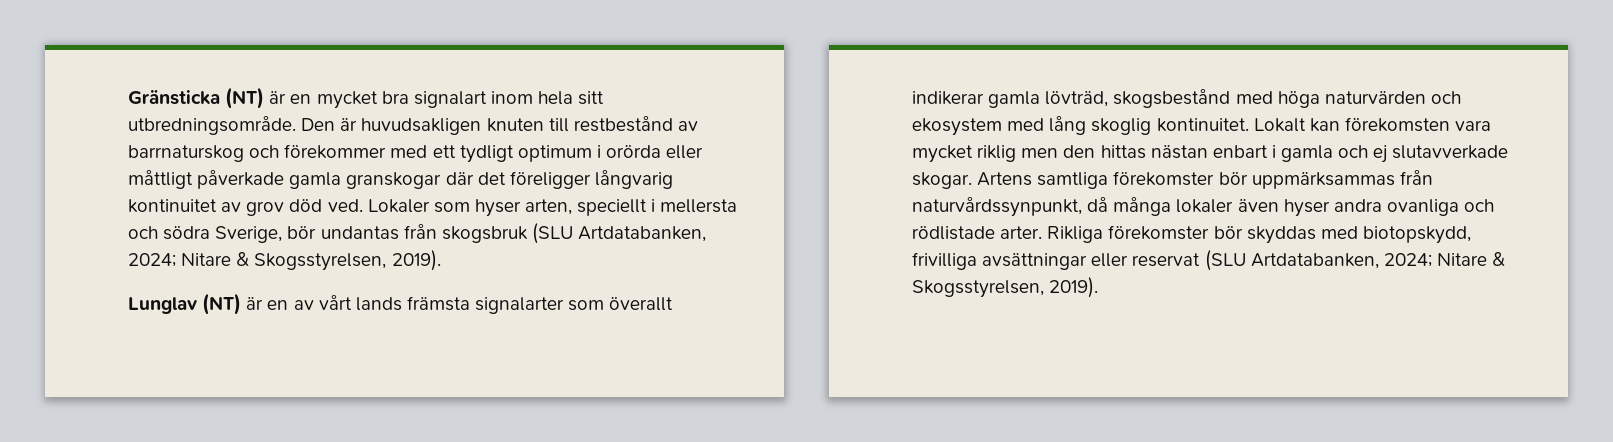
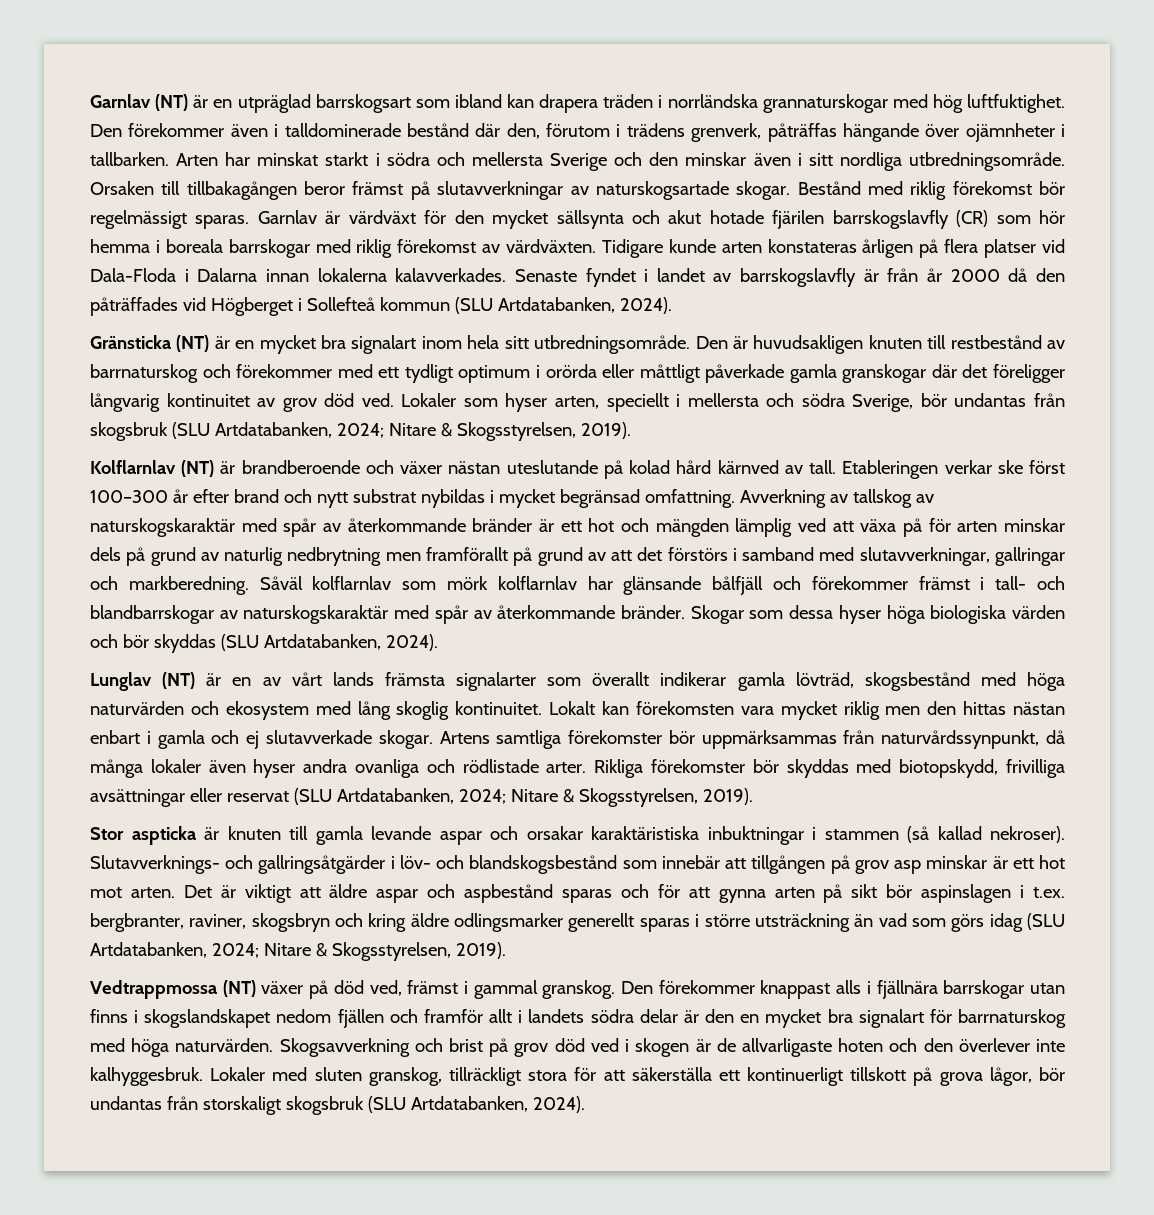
+ Garnlav (NT) är en utpräglad barrskogsart som ibland kan drapera träden i norrländska grannaturskogar med hög luftfuktighet. Den förekommer även i talldominerade bestånd där den, förutom i trädens grenverk, påträffas hängande över ojämnheter i tallbarken. Arten har minskat starkt i södra och mellersta Sverige och den minskar även i sitt nordliga utbredningsområde. Orsaken till tillbakagången beror främst på slutavverkningar av naturskogsartade skogar. Bestånd med riklig förekomst bör regelmässigt sparas. Garnlav är värdväxt för den mycket sällsynta och akut hotade fjärilen barrskogslavfly (CR) som hör hemma i boreala barrskogar med riklig förekomst av värdväxten. Tidigare kunde arten konstateras årligen på flera platser vid Dala-Floda i Dalarna innan lokalerna kalavverkades. Senaste fyndet i landet av barrskogslavfly är från år 2000 då den påträffades vid Högberget i Sollefteå kommun (SLU Artdatabanken, 2024).
+ Kolflarnlav (NT) är brandberoende och växer nästan uteslutande på kolad hård kärnved av tall. Etableringen verkar ske först 100–300 år efter brand och nytt substrat nybildas i mycket begränsad omfattning. Avverkning av tallskog av naturskogskaraktär med spår av återkommande bränder är ett hot och mängden lämplig ved att växa på för arten minskar dels på grund av naturlig nedbrytning men framförallt på grund av att det förstörs i samband med slutavverkningar, gallringar och markberedning. Såväl kolflarnlav som mörk kolflarnlav har glänsande bålfjäll och förekommer främst i tall- och blandbarrskogar av naturskogskaraktär med spår av återkommande bränder. Skogar som dessa hyser höga biologiska värden och bör skyddas (SLU Artdatabanken, 2024).
+ Stor aspticka är knuten till gamla levande aspar och orsakar karaktäristiska inbuktningar i stammen (så kallad nekroser). Slutavverknings- och gallringsåtgärder i löv- och blandskogsbestånd som innebär att tillgången på grov asp minskar är ett hot mot arten. Det är viktigt att äldre aspar och aspbestånd sparas och för att gynna arten på sikt bör aspinslagen i t.ex. bergbranter, raviner, skogsbryn och kring äldre odlingsmarker generellt sparas i större utsträckning än vad som görs idag (SLU Artdatabanken, 2024; Nitare & Skogsstyrelsen, 2019).
+ Vedtrappmossa (NT) växer på död ved, främst i gammal granskog. Den förekommer knappast alls i fjällnära barrskogar utan finns i skogslandskapet nedom fjällen och framför allt i landets södra delar är den en mycket bra signalart för barrnaturskog med höga naturvärden. Skogsavverkning och brist på grov död ved i skogen är de allvarligaste hoten och den överlever inte kalhyggesbruk. Lokaler med sluten granskog, tillräckligt stora för att säkerställa ett kontinuerligt tillskott på grova lågor, bör undantas från storskaligt skogsbruk (SLU Artdatabanken, 2024).

